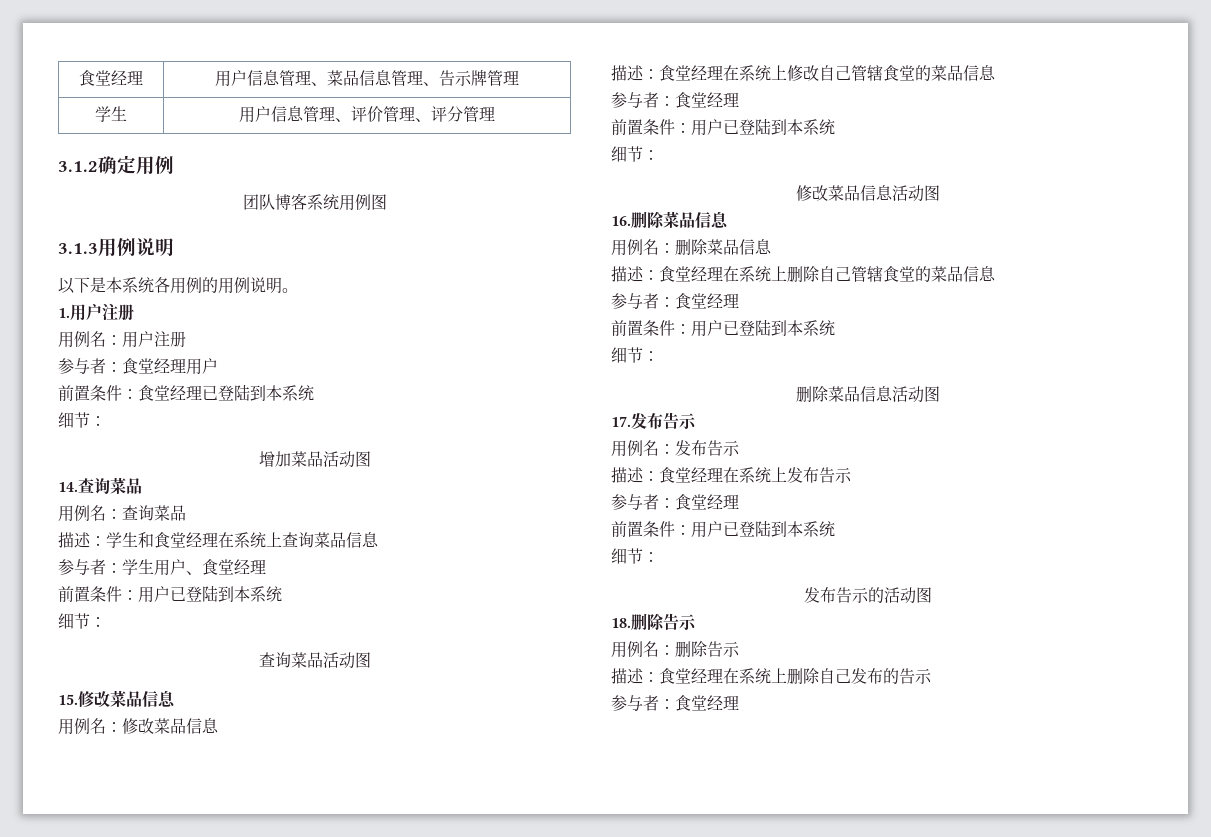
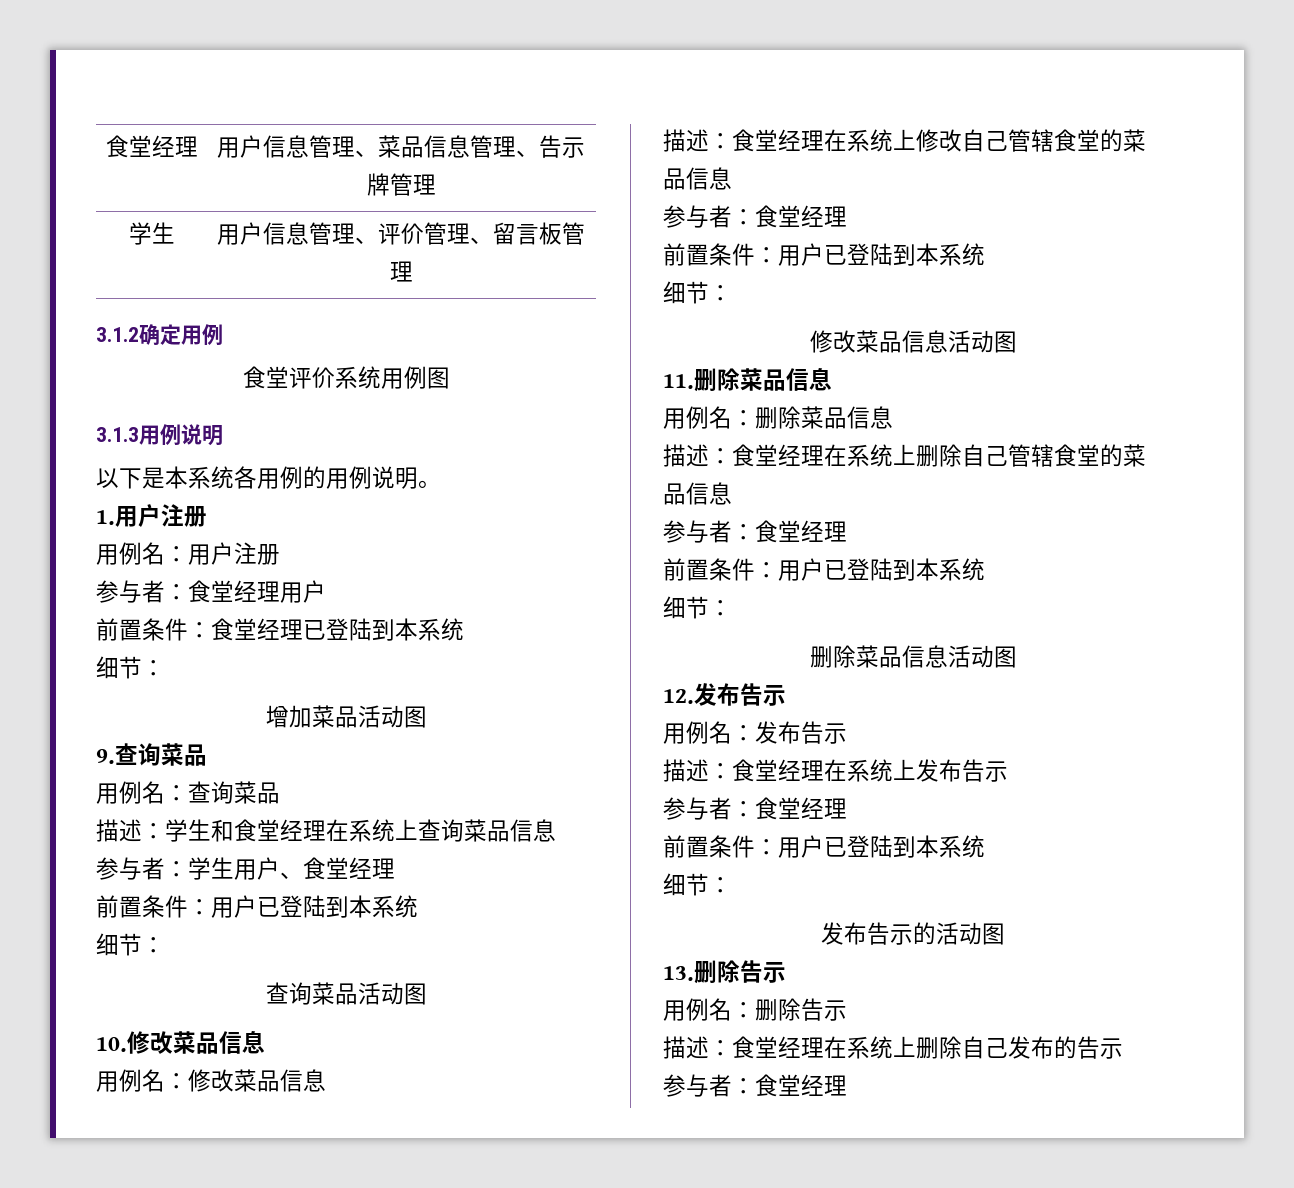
- 学生 | 用户信息管理、评价管理、评分管理
+ 学生 | 用户信息管理、评价管理、留言板管理
- 团队博客系统用例图
+ 食堂评价系统用例图
- 14.查询菜品
+ 9.查询菜品
- 15.修改菜品信息
+ 10.修改菜品信息
- 16.删除菜品信息
+ 11.删除菜品信息
- 17.发布告示
+ 12.发布告示
- 18.删除告示
+ 13.删除告示

